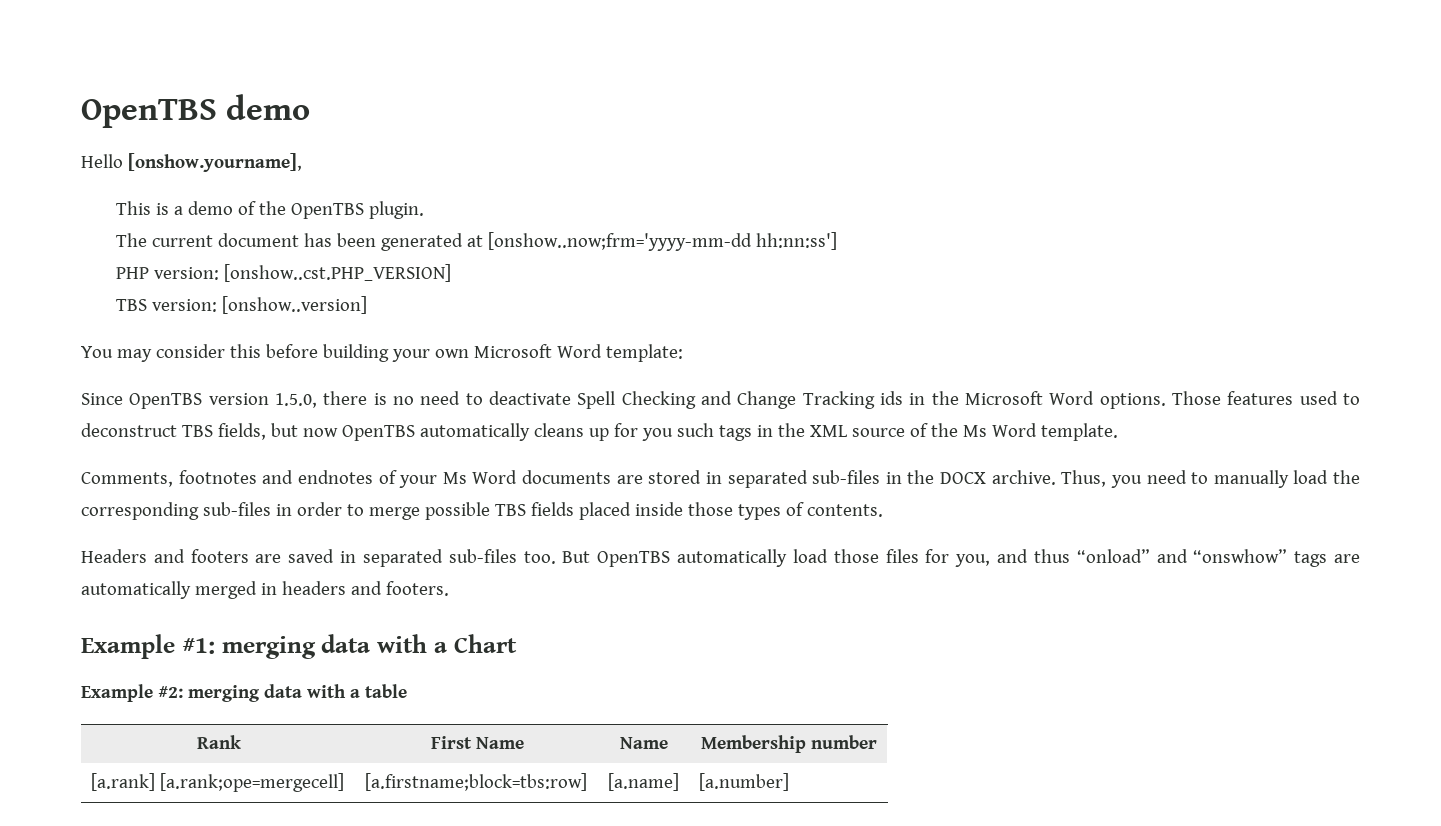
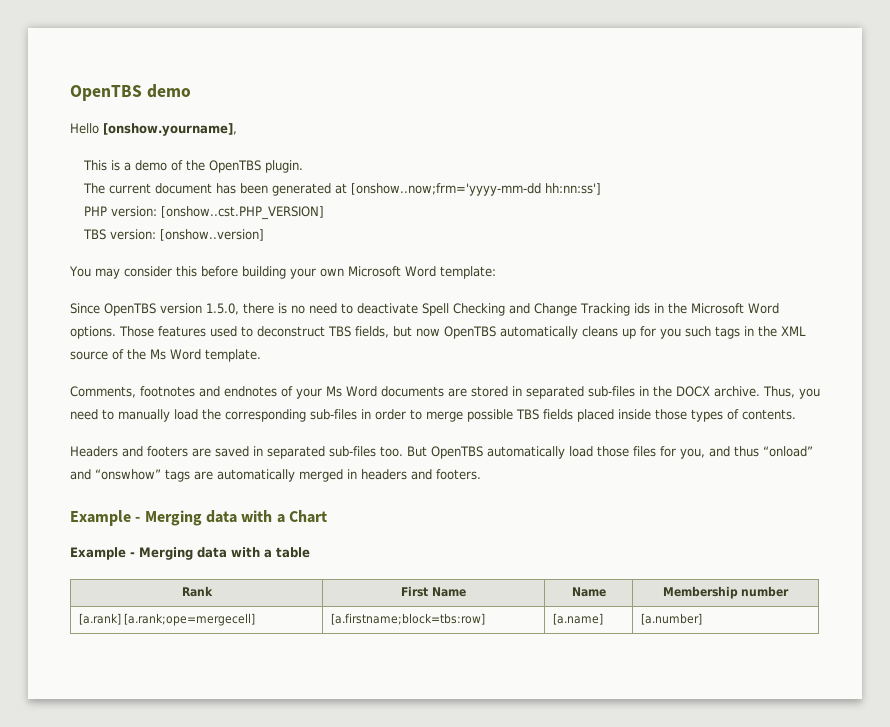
- Example #1: merging data with a Chart
+ Example - Merging data with a Chart
- Example #2: merging data with a table
+ Example - Merging data with a table

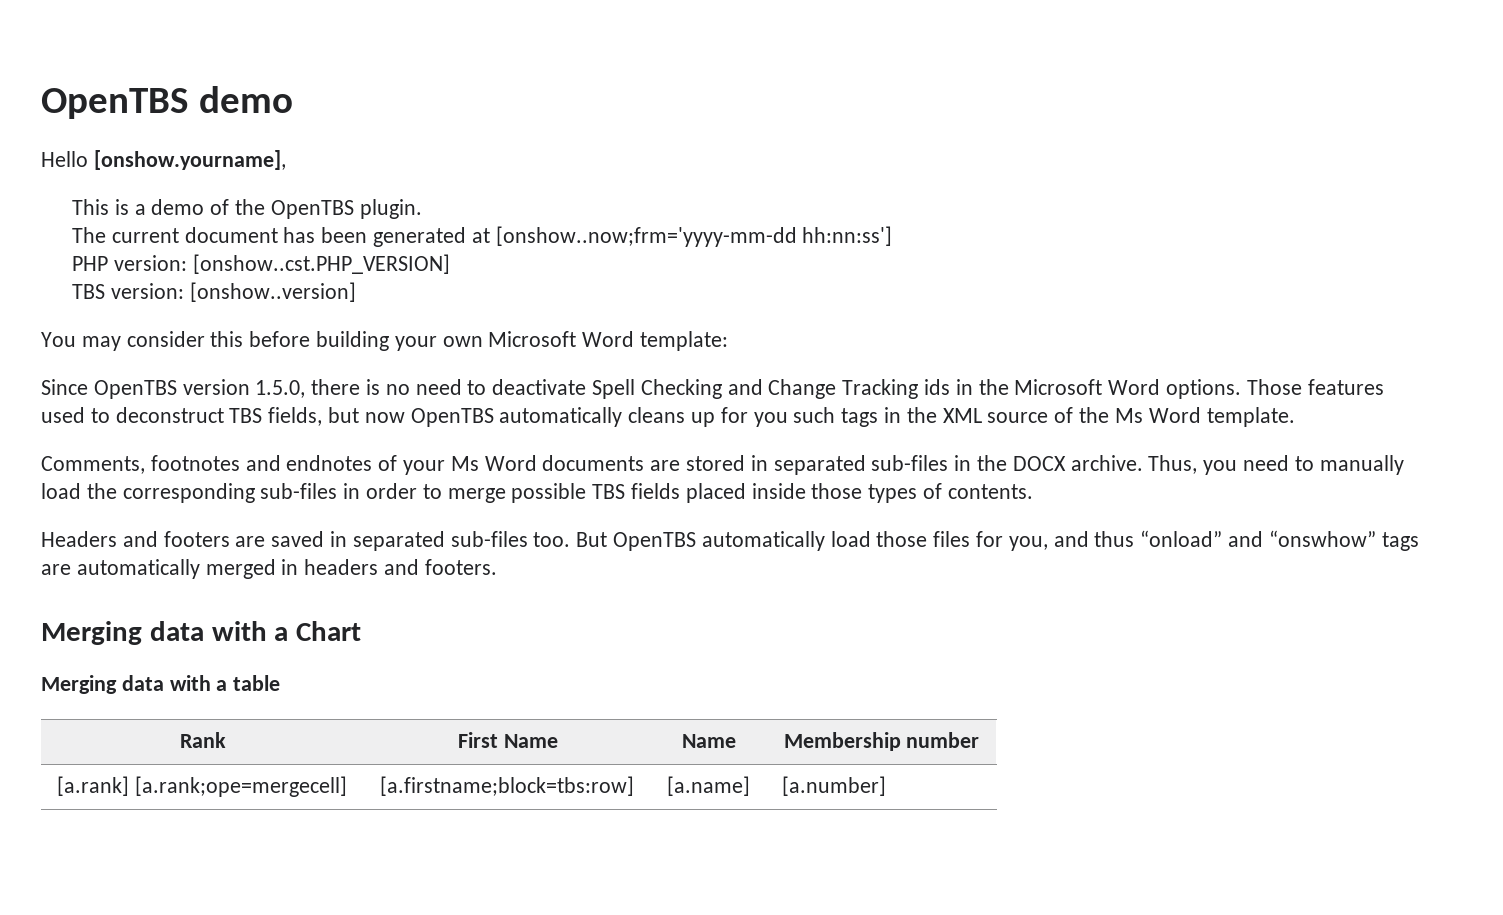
- Example - Merging data with a Chart
+ Merging data with a Chart
- Example - Merging data with a table
+ Merging data with a table

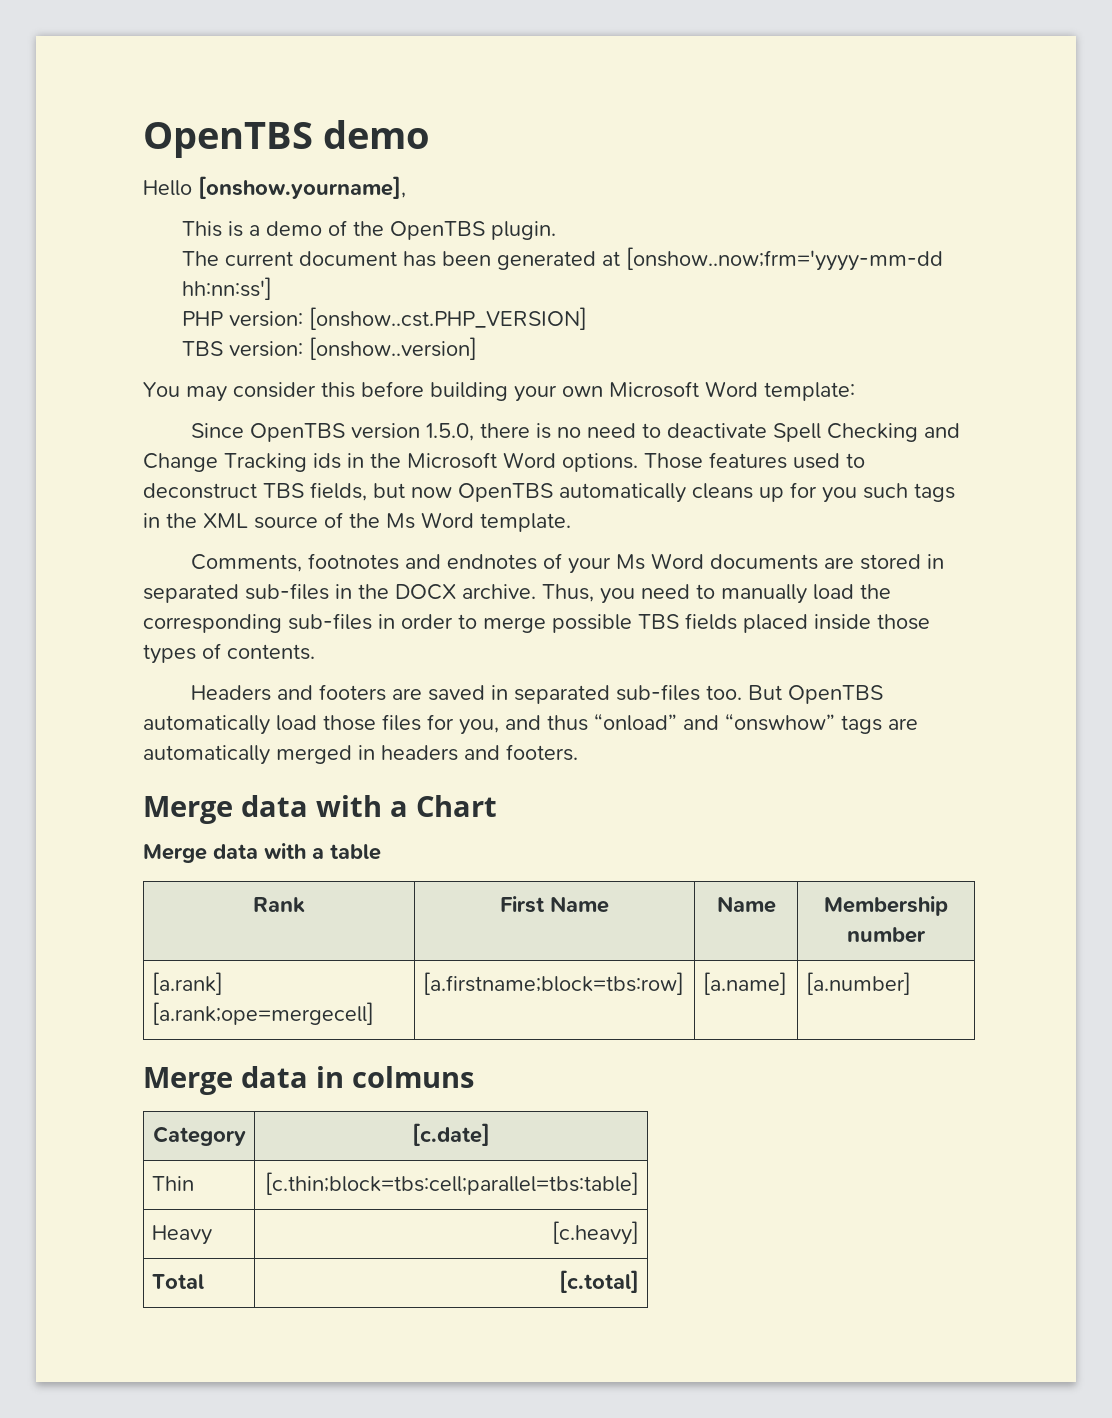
- Merging data with a Chart
+ Merge data with a Chart
- Merging data with a table
+ Merge data with a table
+ Merge data in colmuns
+ Category | [c.date]
+ Thin | [c.thin;block=tbs:cell;parallel=tbs:table]
+ Heavy | [c.heavy]
+ Total | [c.total]

